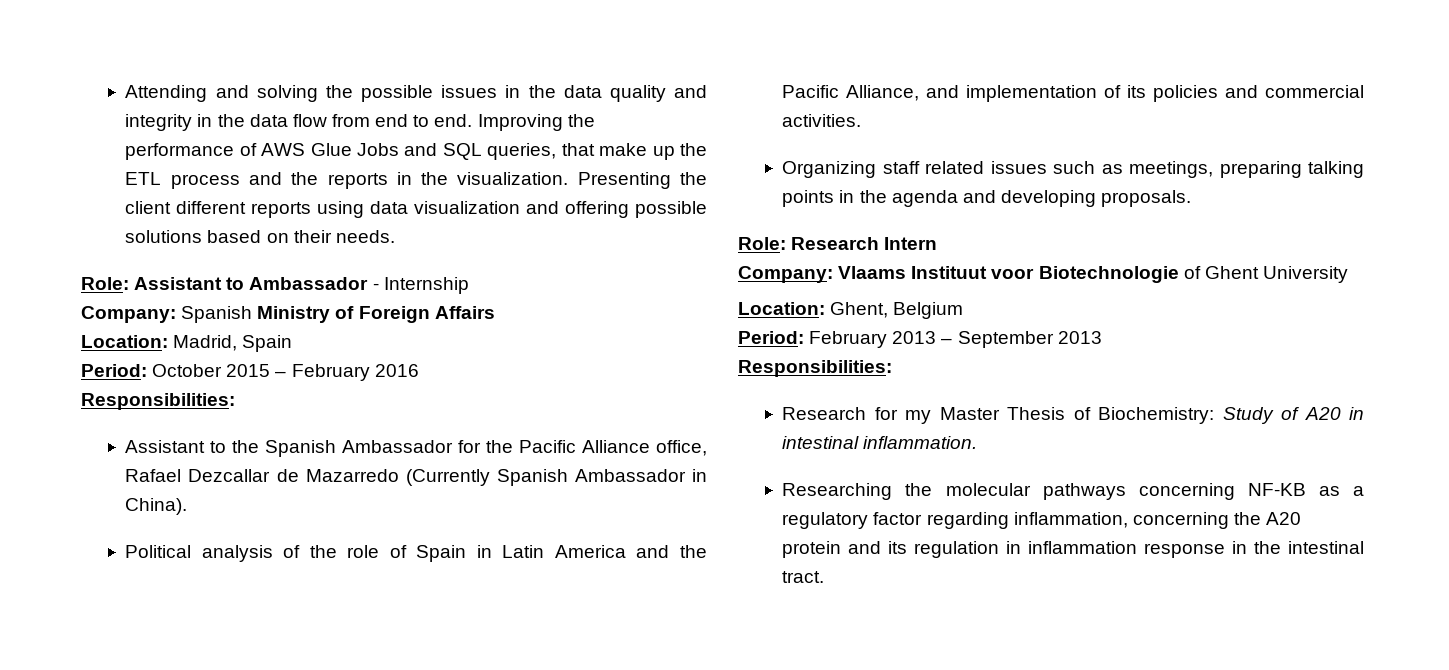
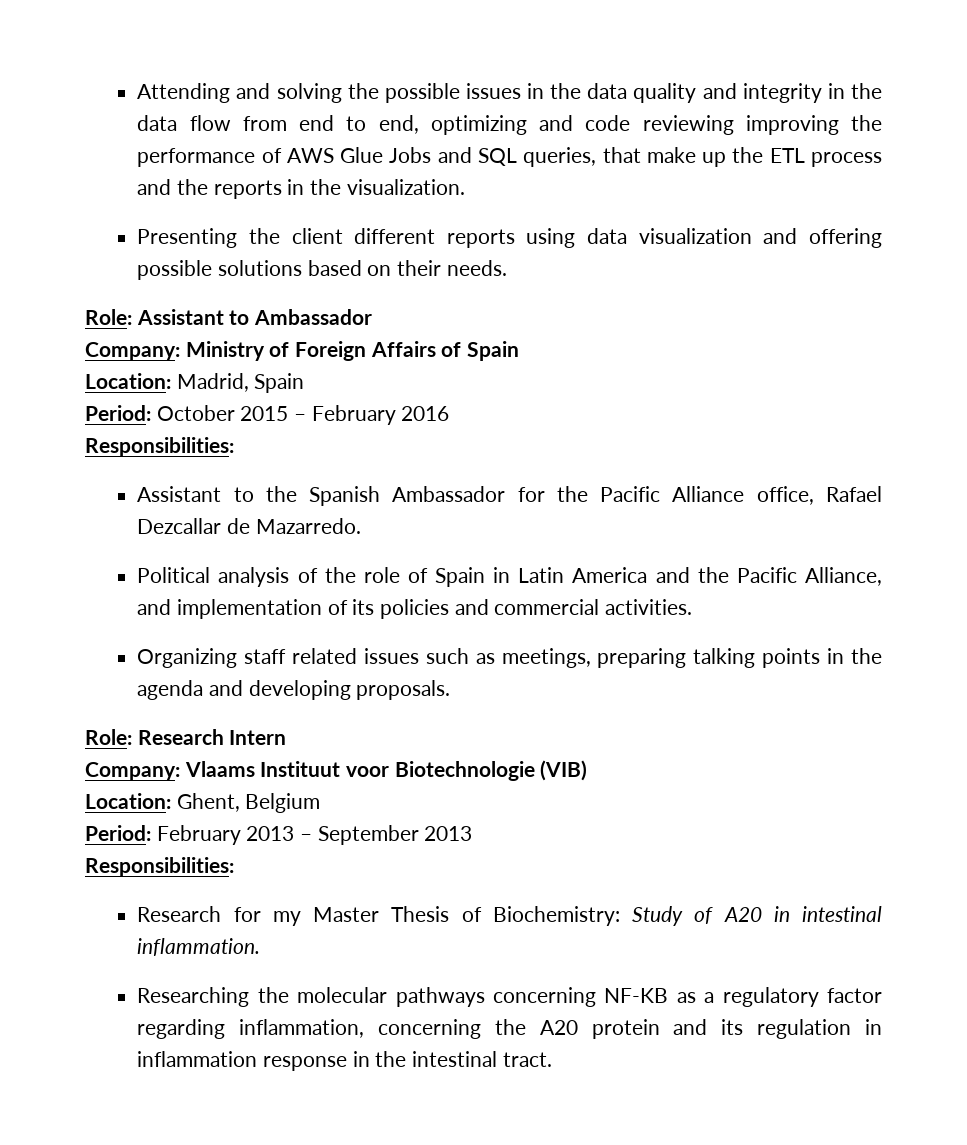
- Attending and solving the possible issues in the data quality and integrity in the data flow from end to end. Improving the performance of AWS Glue Jobs and SQL queries, that make up the ETL process and the reports in the visualization. Presenting the client different reports using data visualization and offering possible solutions based on their needs.
+ Attending and solving the possible issues in the data quality and integrity in the data flow from end to end, optimizing and code reviewing improving the performance of AWS Glue Jobs and SQL queries, that make up the ETL process and the reports in the visualization.
+ Presenting the client different reports using data visualization and offering possible solutions based on their needs.
- Role: Assistant to Ambassador - Internship
- Company: Spanish Ministry of Foreign Affairs
+ Role: Assistant to Ambassador
+ Company: Ministry of Foreign Affairs of Spain
- Assistant to the Spanish Ambassador for the Pacific Alliance office, Rafael Dezcallar de Mazarredo (Currently Spanish Ambassador in China).
+ Assistant to the Spanish Ambassador for the Pacific Alliance office, Rafael Dezcallar de Mazarredo.
- Company: Vlaams Instituut voor Biotechnologie of Ghent University
+ Company: Vlaams Instituut voor Biotechnologie (VIB)

